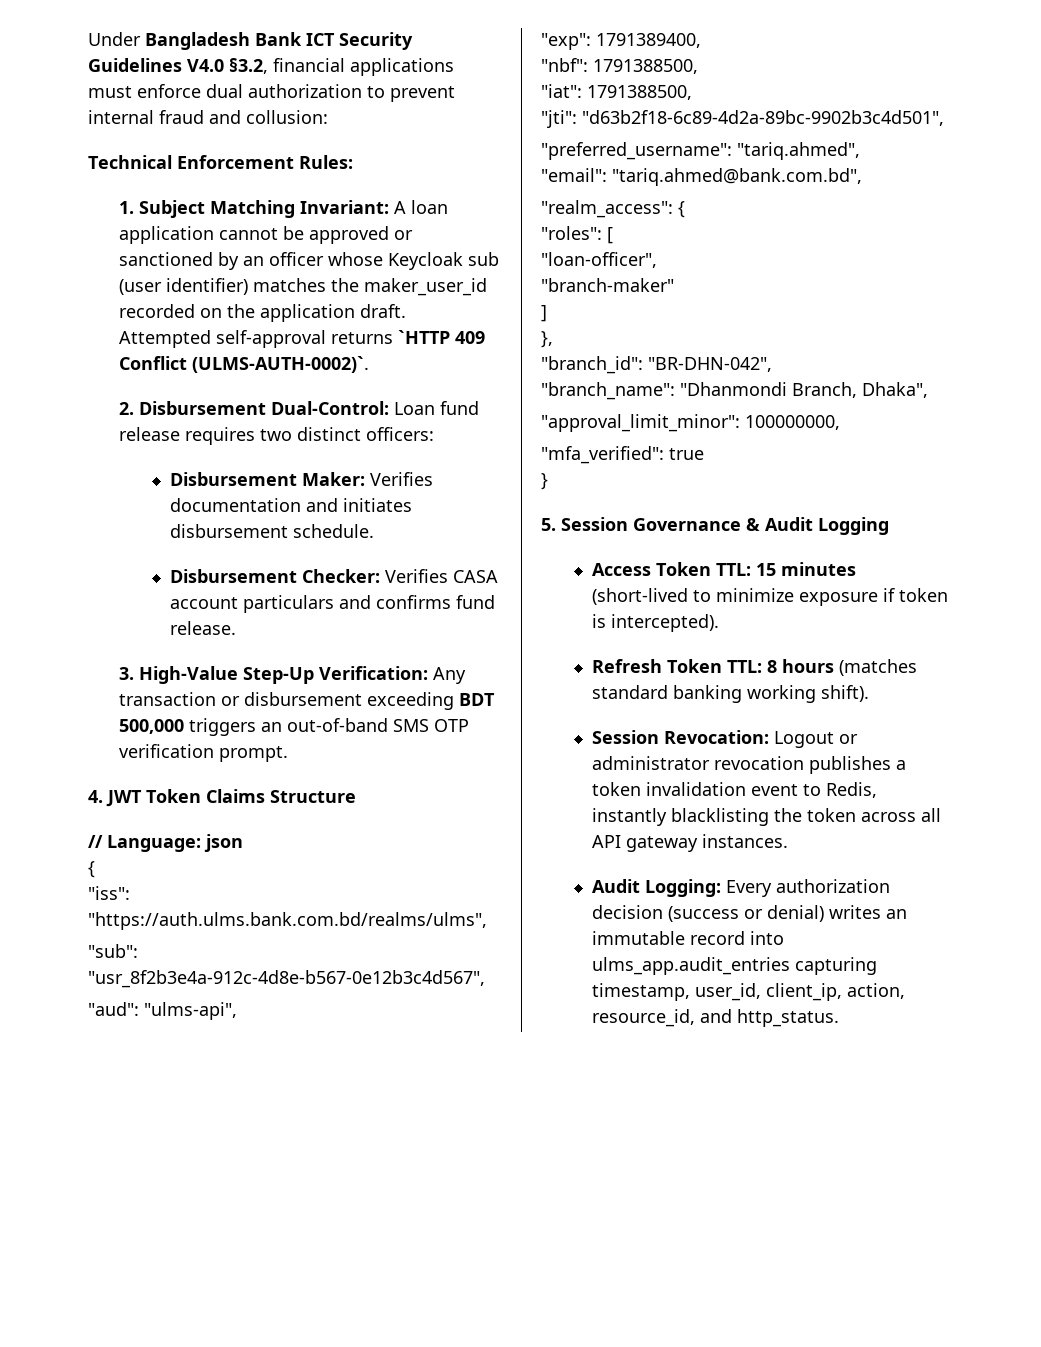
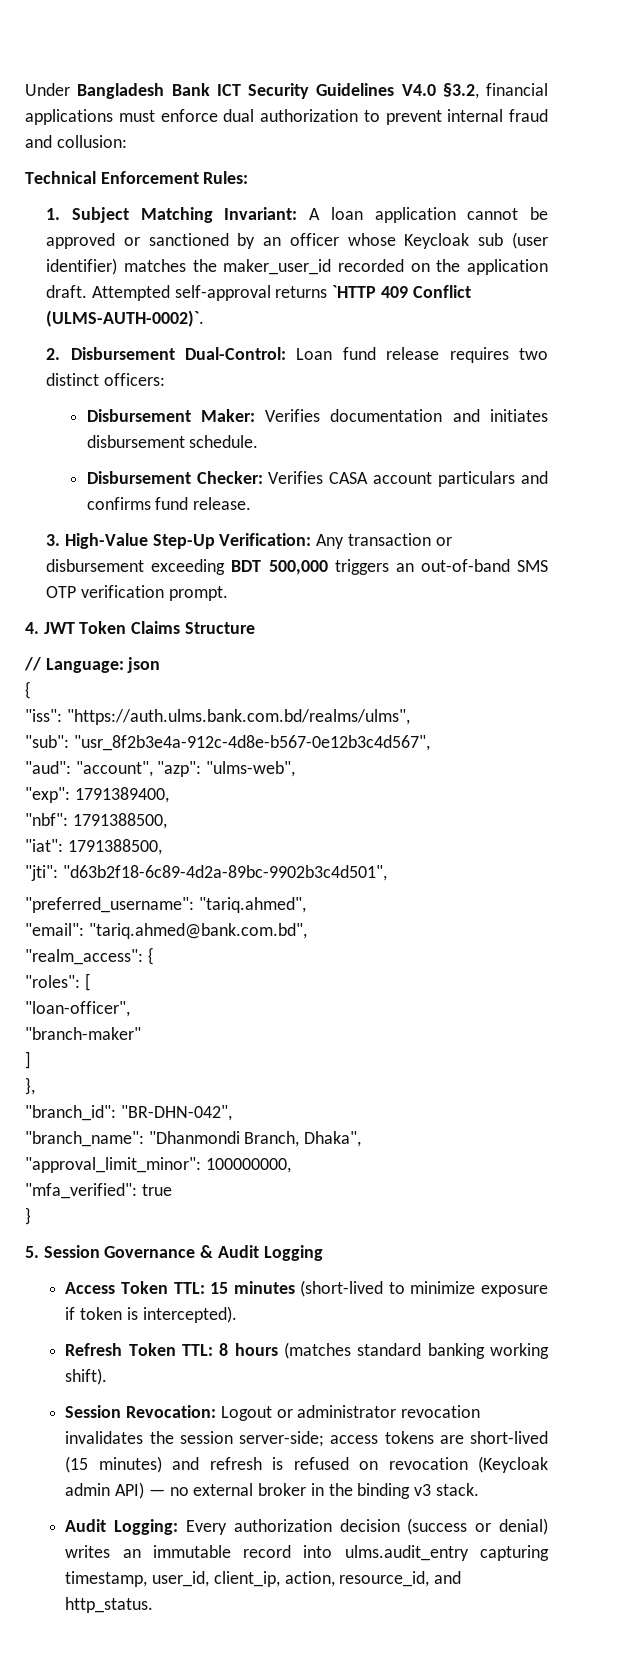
- "aud": "ulms-api",
+ "aud": "account", "azp": "ulms-web",
- Session Revocation: Logout or administrator revocation publishes a token invalidation event to Redis, instantly blacklisting the token across all API gateway instances.
+ Session Revocation: Logout or administrator revocation invalidates the session server-side; access tokens are short-lived (15 minutes) and refresh is refused on revocation (Keycloak admin API) — no external broker in the binding v3 stack.
- Audit Logging: Every authorization decision (success or denial) writes an immutable record into ulms_app.audit_entries capturing timestamp, user_id, client_ip, action, resource_id, and http_status.
+ Audit Logging: Every authorization decision (success or denial) writes an immutable record into ulms.audit_entry capturing timestamp, user_id, client_ip, action, resource_id, and http_status.

